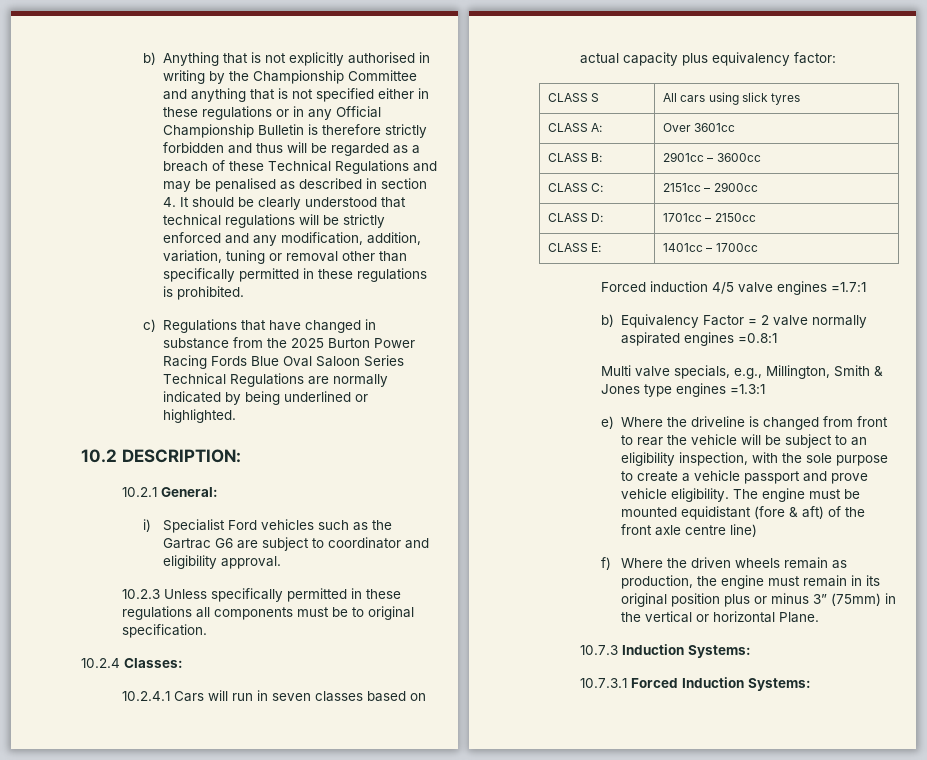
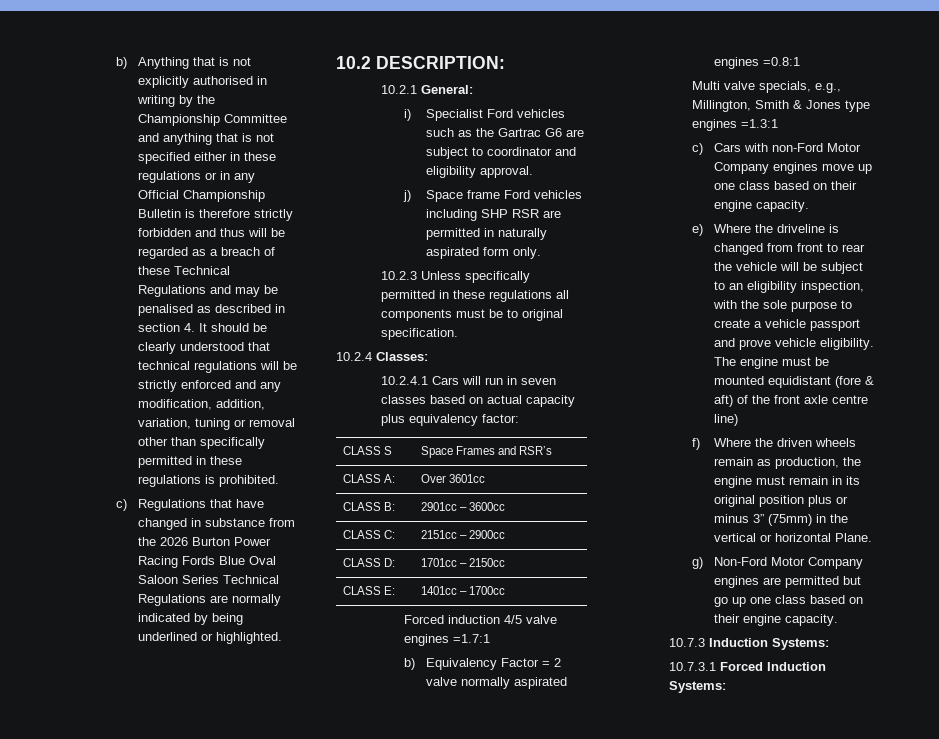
- c) Regulations that have changed in substance from the 2025 Burton Power Racing Fords Blue Oval Saloon Series Technical Regulations are normally indicated by being underlined or highlighted.
+ c) Regulations that have changed in substance from the 2026 Burton Power Racing Fords Blue Oval Saloon Series Technical Regulations are normally indicated by being underlined or highlighted.
+ j) Space frame Ford vehicles including SHP RSR are permitted in naturally aspirated form only.
- CLASS S | All cars using slick tyres
+ CLASS S | Space Frames and RSR’s
+ c) Cars with non-Ford Motor Company engines move up one class based on their engine capacity.
+ g) Non-Ford Motor Company engines are permitted but go up one class based on their engine capacity.

